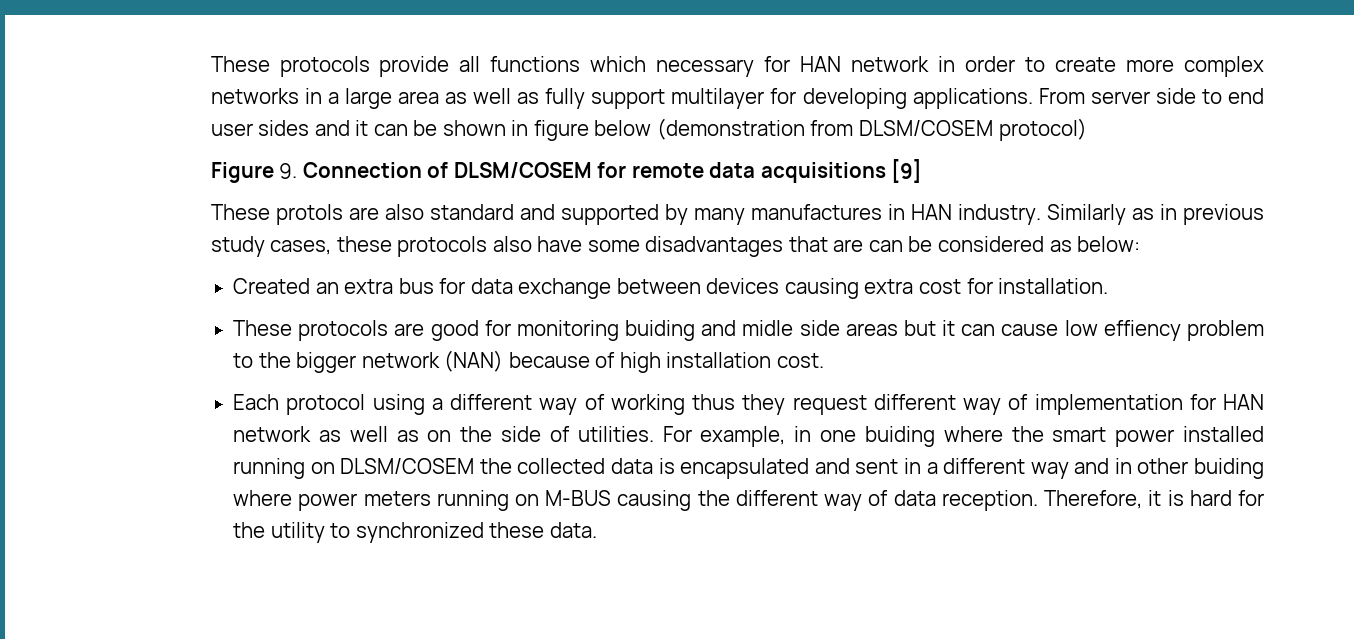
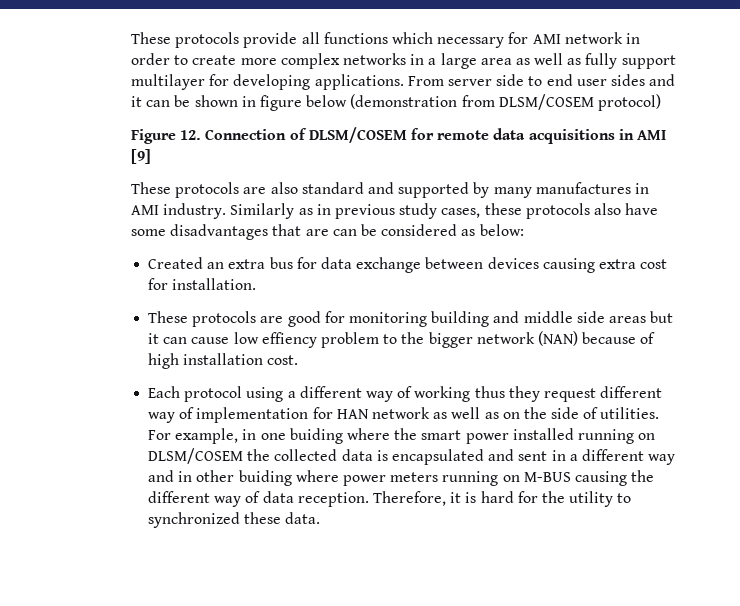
- These protocols provide all functions which necessary for HAN network in order to create more complex networks in a large area as well as fully support multilayer for developing applications.
+ These protocols provide all functions which necessary for AMI network in order to create more complex networks in a large area as well as fully support multilayer for developing applications.
- Figure 9. Connection of DLSM/COSEM for remote data acquisitions [9]
+ Figure 12. Connection of DLSM/COSEM for remote data acquisitions in AMI [9]
- These protols are also standard and supported by many manufactures in HAN industry.
+ These protocols are also standard and supported by many manufactures in AMI industry.
- These protocols are good for monitoring buiding and midle side areas but it can cause low effiency problem to the bigger network (NAN) because of high installation cost.
+ These protocols are good for monitoring building and middle side areas but it can cause low effiency problem to the bigger network (NAN) because of high installation cost.

